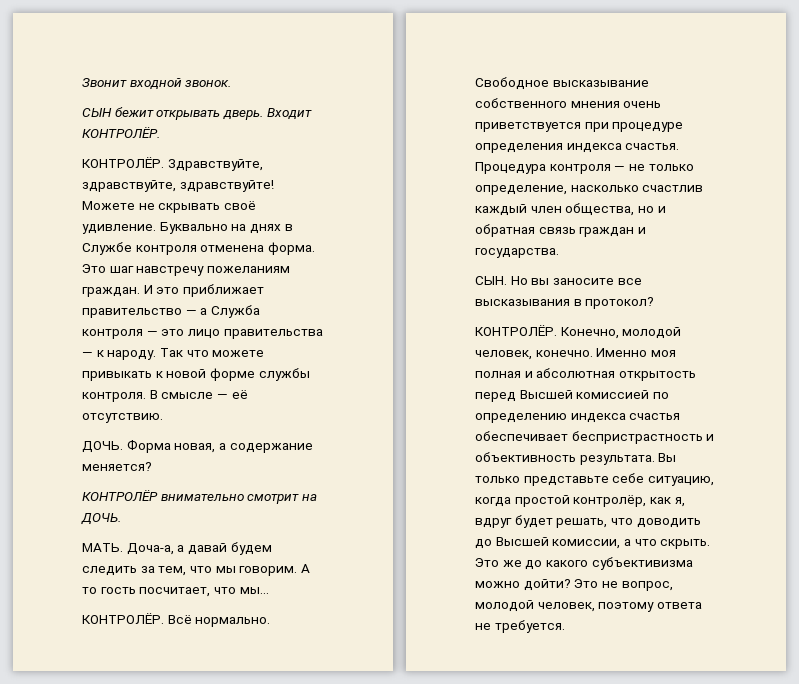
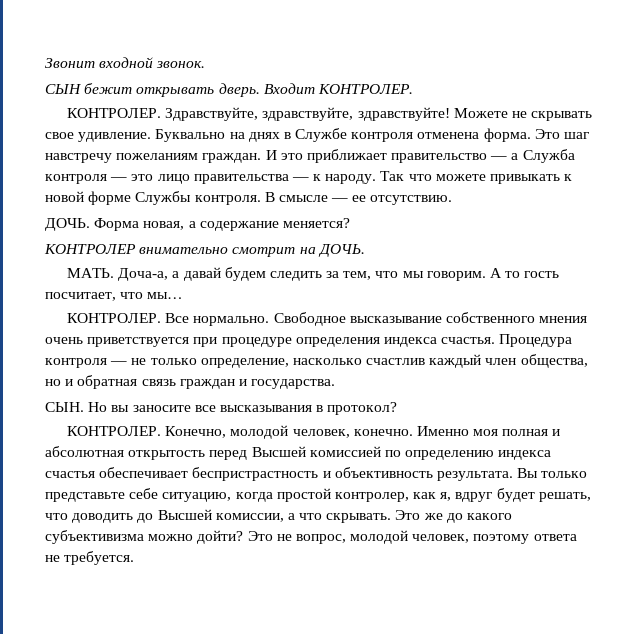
- Входит КОНТРОЛЁР.
- КОНТРОЛЁР.
+ Входит КОНТРОЛЕР.
+ КОНТРОЛЕР.
- Можете не скрывать своё удивление.
+ Можете не скрывать свое удивление.
- Так что можете привыкать к новой форме службы контроля.
+ Так что можете привыкать к новой форме Службы контроля.
- В смысле — её отсутствию.
+ В смысле — ее отсутствию.
- КОНТРОЛЁР внимательно смотрит на ДОЧЬ.
+ КОНТРОЛЕР внимательно смотрит на ДОЧЬ.
- КОНТРОЛЁР. Всё нормально.
+ КОНТРОЛЕР. Все нормально.
  СЫН. Но вы заносите все высказывания в протокол?
- КОНТРОЛЁР.
+ КОНТРОЛЕР.
- Вы только представьте себе ситуацию, когда простой контролёр, как я, вдруг будет решать, что доводить до Высшей комиссии, а что скрыть.
+ Вы только представьте себе ситуацию, когда простой контролер, как я, вдруг будет решать, что доводить до Высшей комиссии, а что скрывать.

